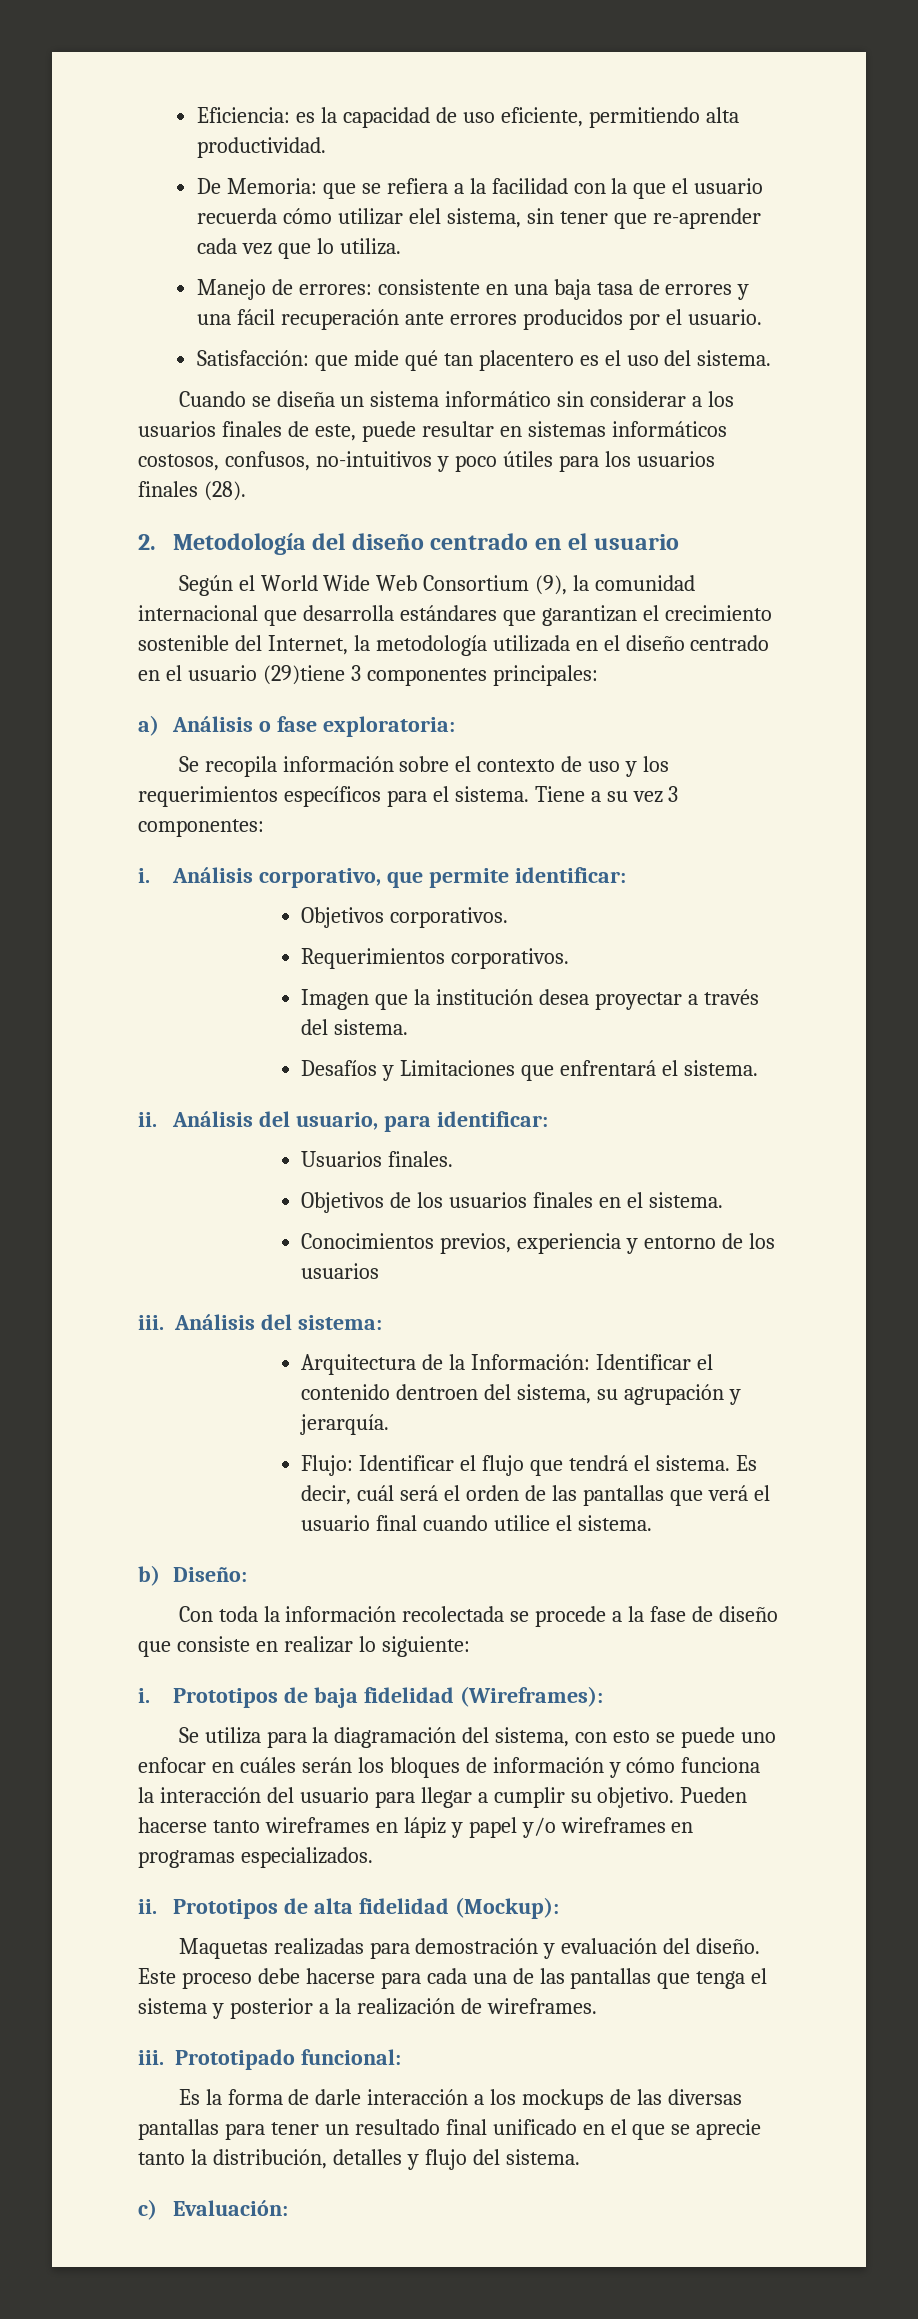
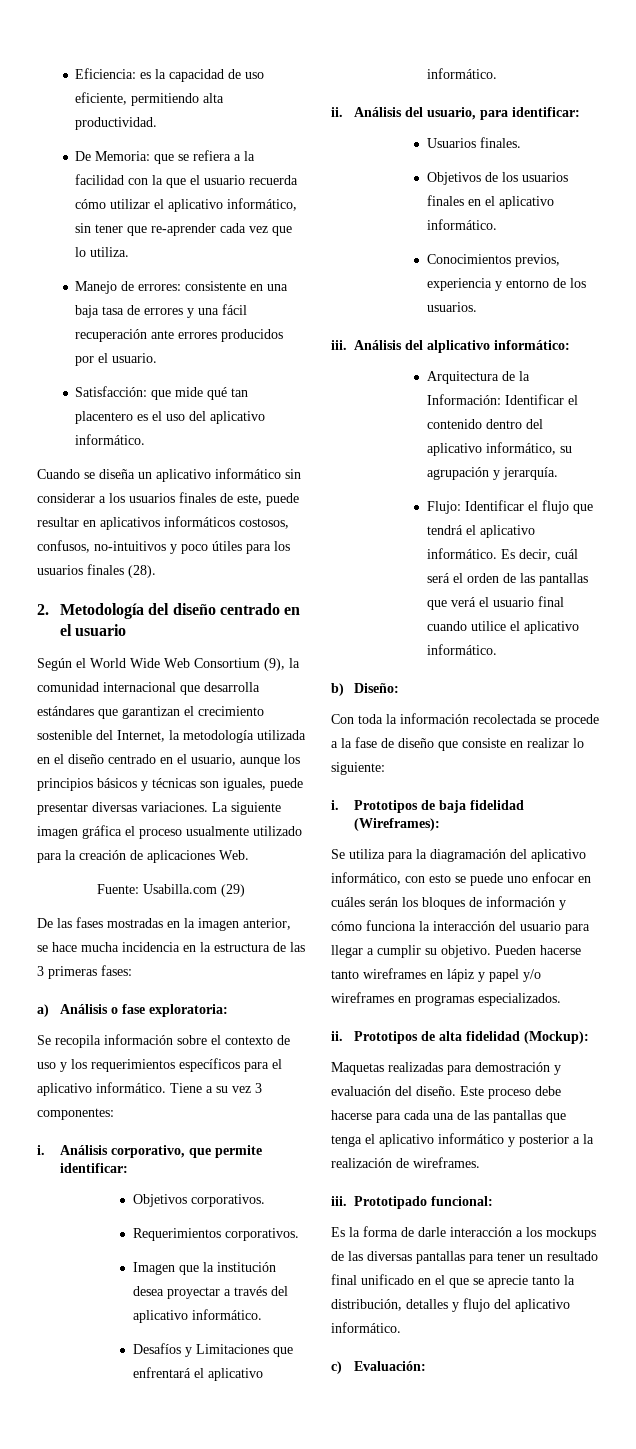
- De Memoria: que se refiera a la facilidad con la que el usuario recuerda cómo utilizar elel sistema, sin tener que re-aprender cada vez que lo utiliza.
+ De Memoria: que se refiera a la facilidad con la que el usuario recuerda cómo utilizar el aplicativo informático, sin tener que re-aprender cada vez que lo utiliza.
- Satisfacción: que mide qué tan placentero es el uso del sistema.
+ Satisfacción: que mide qué tan placentero es el uso del aplicativo informático.
- Cuando se diseña un sistema informático sin considerar a los usuarios finales de este, puede resultar en sistemas informáticos costosos, confusos, no-intuitivos y poco útiles para los usuarios finales (28).
+ Cuando se diseña un aplicativo informático sin considerar a los usuarios finales de este, puede resultar en aplicativos informáticos costosos, confusos, no-intuitivos y poco útiles para los usuarios finales (28).
- Según el World Wide Web Consortium (9), la comunidad internacional que desarrolla estándares que garantizan el crecimiento sostenible del Internet, la metodología utilizada en el diseño centrado en el usuario (29)tiene 3 componentes principales:
+ Según el World Wide Web Consortium (9), la comunidad internacional que desarrolla estándares que garantizan el crecimiento sostenible del Internet, la metodología utilizada en el diseño centrado en el usuario, aunque los principios básicos y técnicas son iguales, puede presentar diversas variaciones. La siguiente imagen gráfica el proceso usualmente utilizado para la creación de aplicaciones Web.
+ Fuente: Usabilla.com (29)
+ De las fases mostradas en la imagen anterior, se hace mucha incidencia en la estructura de las 3 primeras fases:
- Se recopila información sobre el contexto de uso y los requerimientos específicos para el sistema.
+ Se recopila información sobre el contexto de uso y los requerimientos específicos para el aplicativo informático.
- Imagen que la institución desea proyectar a través del sistema.
+ Imagen que la institución desea proyectar a través del aplicativo informático.
- Desafíos y Limitaciones que enfrentará el sistema.
+ Desafíos y Limitaciones que enfrentará el aplicativo informático.
- Objetivos de los usuarios finales en el sistema.
+ Objetivos de los usuarios finales en el aplicativo informático.
- Conocimientos previos, experiencia y entorno de los usuarios
+ Conocimientos previos, experiencia y entorno de los usuarios.
- Análisis del sistema:
+ Análisis del alplicativo informático:
- Arquitectura de la Información: Identificar el contenido dentroen del sistema, su agrupación y jerarquía.
+ Arquitectura de la Información: Identificar el contenido dentro del aplicativo informático, su agrupación y jerarquía.
- Flujo: Identificar el flujo que tendrá el sistema.
+ Flujo: Identificar el flujo que tendrá el aplicativo informático.
- Es decir, cuál será el orden de las pantallas que verá el usuario final cuando utilice el sistema.
+ Es decir, cuál será el orden de las pantallas que verá el usuario final cuando utilice el aplicativo informático.
- Se utiliza para la diagramación del sistema, con esto se puede uno enfocar en cuáles serán los bloques de información y cómo funciona la interacción del usuario para llegar a cumplir su objetivo.
+ Se utiliza para la diagramación del aplicativo informático, con esto se puede uno enfocar en cuáles serán los bloques de información y cómo funciona la interacción del usuario para llegar a cumplir su objetivo.
- Este proceso debe hacerse para cada una de las pantallas que tenga el sistema y posterior a la realización de wireframes.
+ Este proceso debe hacerse para cada una de las pantallas que tenga el aplicativo informático y posterior a la realización de wireframes.
- Es la forma de darle interacción a los mockups de las diversas pantallas para tener un resultado final unificado en el que se aprecie tanto la distribución, detalles y flujo del sistema.
+ Es la forma de darle interacción a los mockups de las diversas pantallas para tener un resultado final unificado en el que se aprecie tanto la distribución, detalles y flujo del aplicativo informático.

